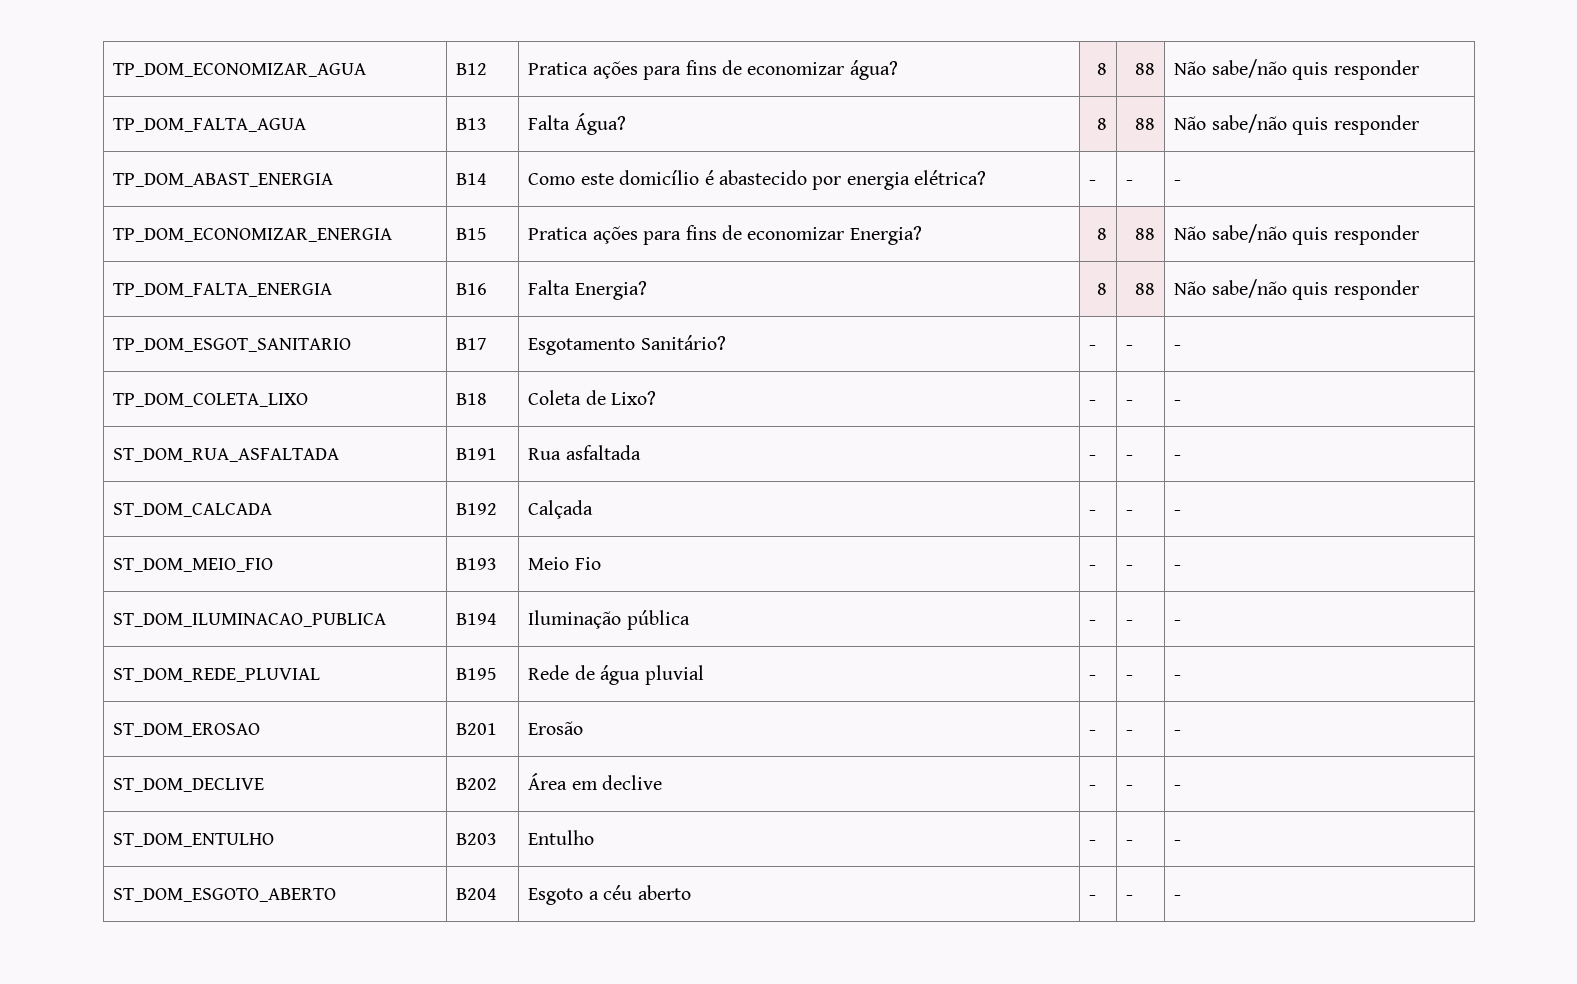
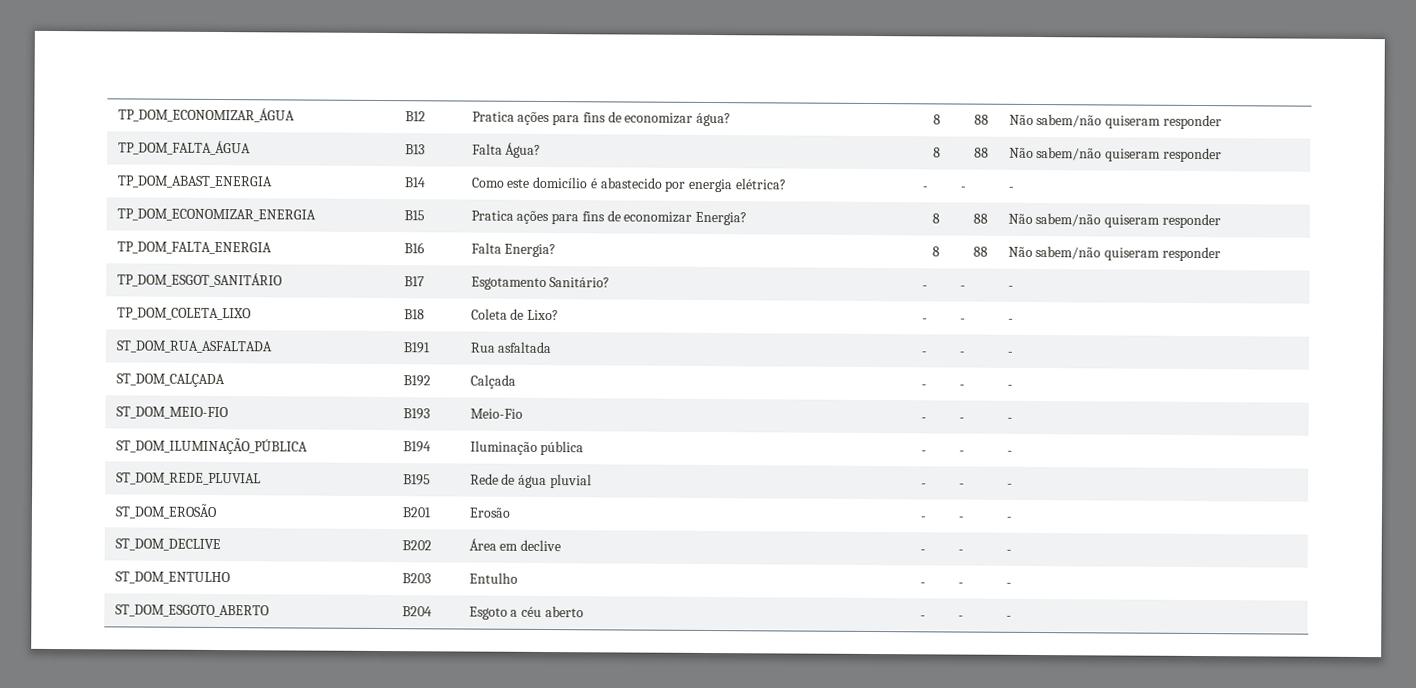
- TP_DOM_ECONOMIZAR_AGUA | B12 | Pratica ações para fins de economizar água? | 8 | 88 | Não sabe/não quis responder
- TP_DOM_FALTA_AGUA | B13 | Falta Água? | 8 | 88 | Não sabe/não quis responder
+ TP_DOM_ECONOMIZAR_ÁGUA | B12 | Pratica ações para fins de economizar água? | 8 | 88 | Não sabem/não quiseram responder
+ TP_DOM_FALTA_ÁGUA | B13 | Falta Água? | 8 | 88 | Não sabem/não quiseram responder
- TP_DOM_ECONOMIZAR_ENERGIA | B15 | Pratica ações para fins de economizar Energia? | 8 | 88 | Não sabe/não quis responder
+ TP_DOM_ECONOMIZAR_ENERGIA | B15 | Pratica ações para fins de economizar Energia? | 8 | 88 | Não sabem/não quiseram responder
- TP_DOM_FALTA_ENERGIA | B16 | Falta Energia? | 8 | 88 | Não sabe/não quis responder
- TP_DOM_ESGOT_SANITARIO | B17 | Esgotamento Sanitário? | - | - | -
+ TP_DOM_FALTA_ENERGIA | B16 | Falta Energia? | 8 | 88 | Não sabem/não quiseram responder
+ TP_DOM_ESGOT_SANITÁRIO | B17 | Esgotamento Sanitário? | - | - | -
- ST_DOM_CALCADA | B192 | Calçada | - | - | -
+ ST_DOM_CALÇADA | B192 | Calçada | - | - | -
- ST_DOM_MEIO_FIO | B193 | Meio Fio | - | - | -
- ST_DOM_ILUMINACAO_PUBLICA | B194 | Iluminação pública | - | - | -
+ ST_DOM_MEIO-FIO | B193 | Meio-Fio | - | - | -
+ ST_DOM_ILUMINAÇÃO_PÚBLICA | B194 | Iluminação pública | - | - | -
- ST_DOM_EROSAO | B201 | Erosão | - | - | -
+ ST_DOM_EROSÃO | B201 | Erosão | - | - | -

